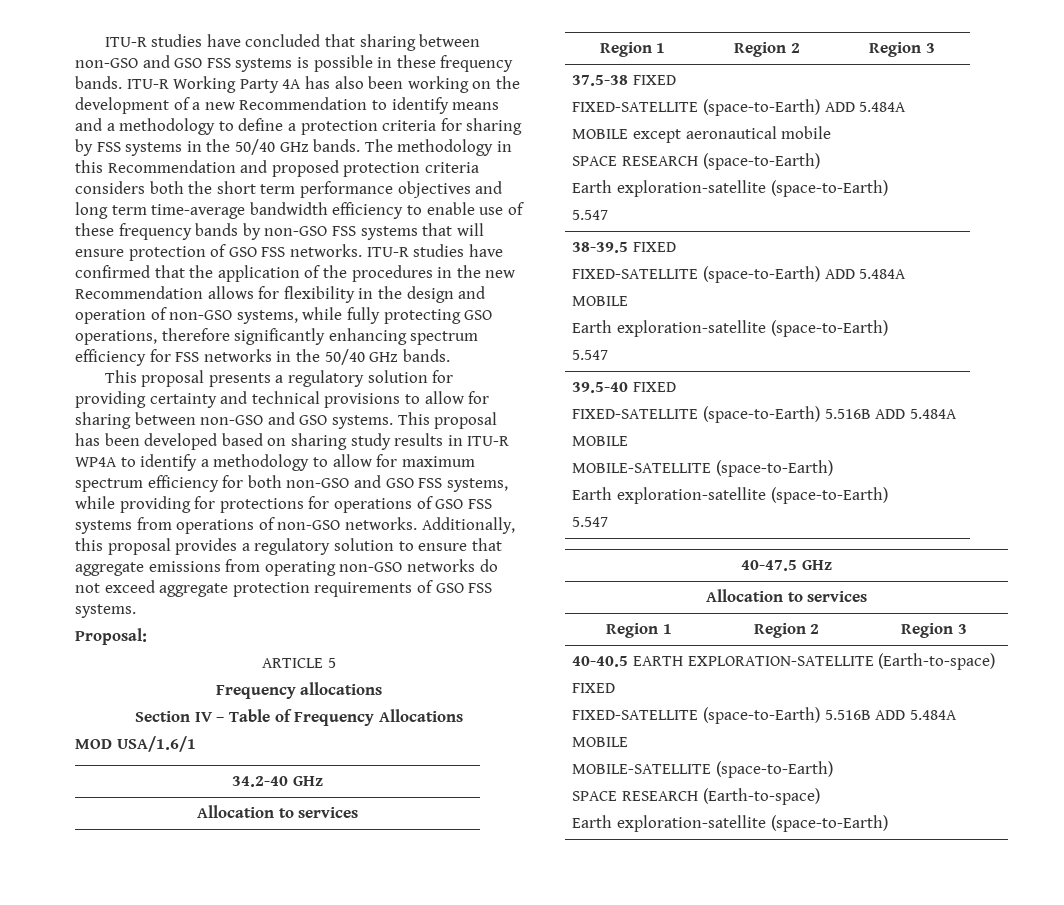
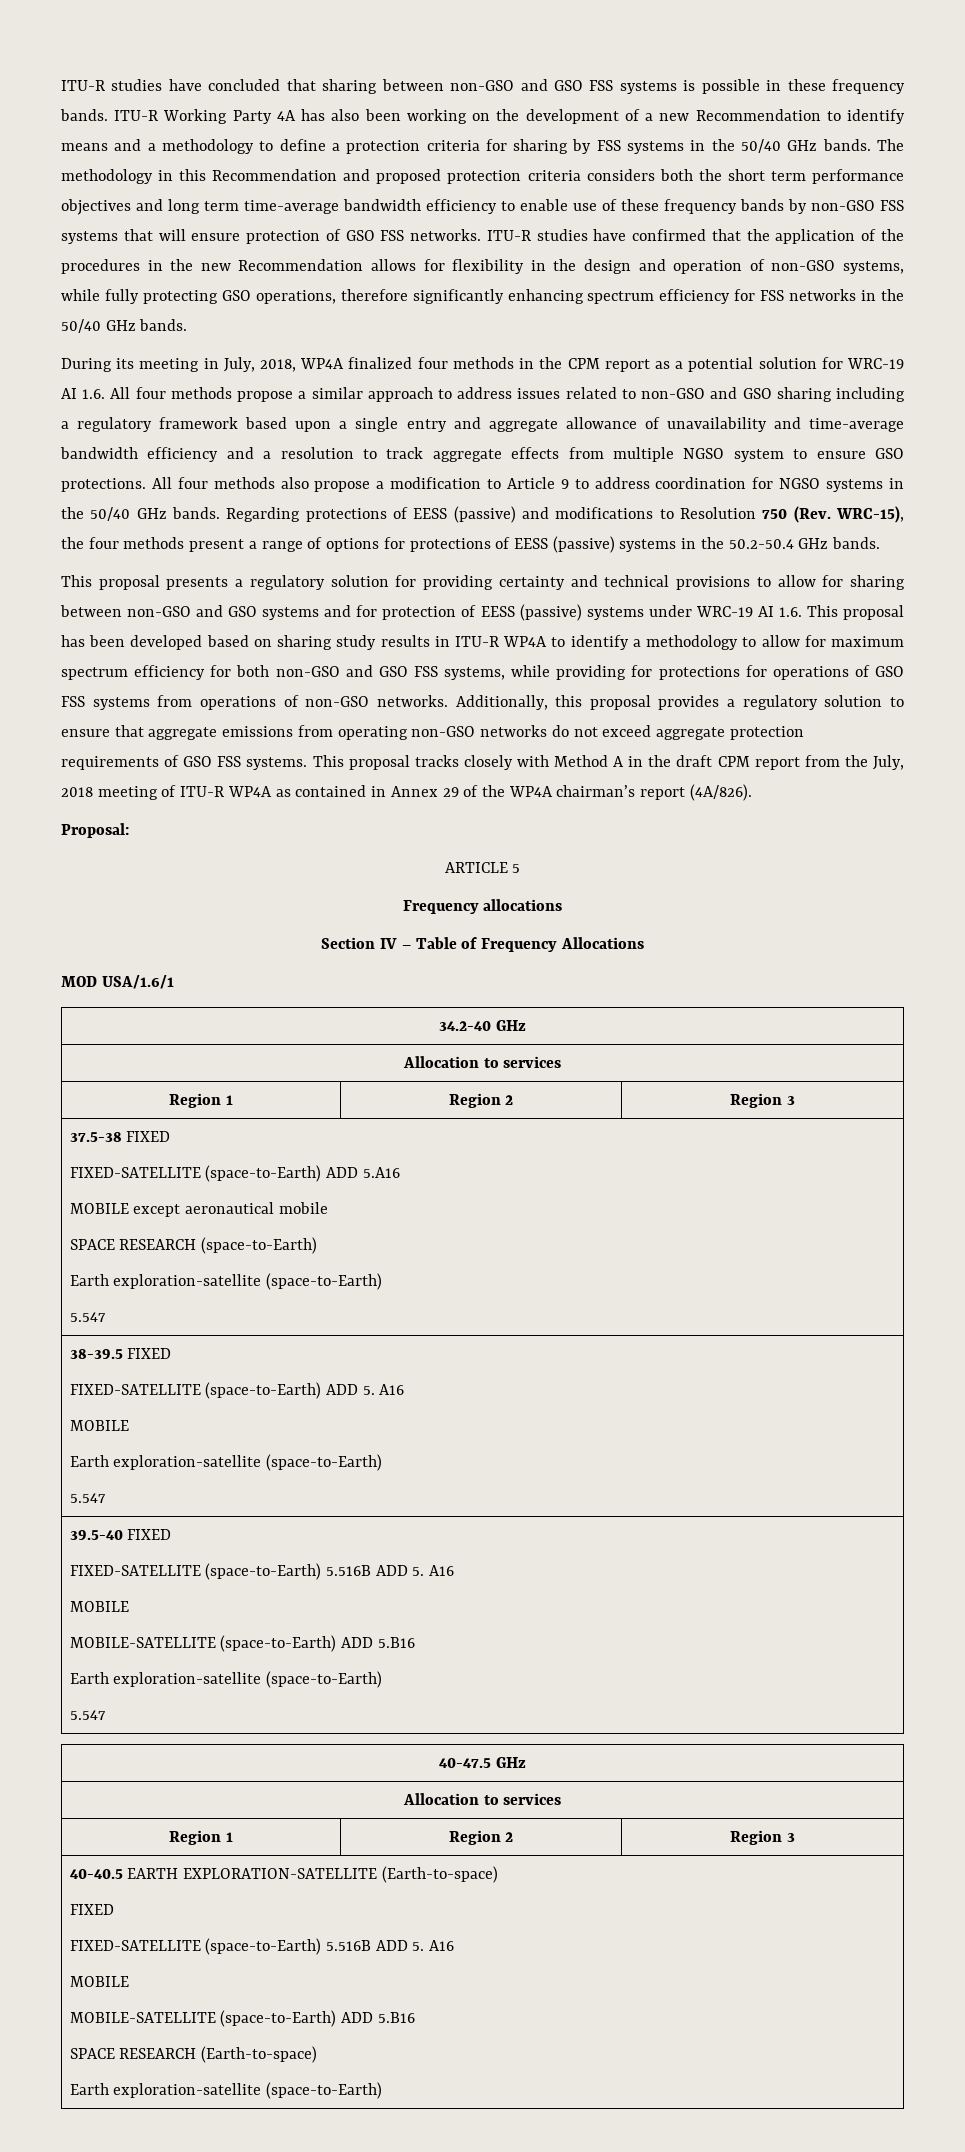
+ During its meeting in July, 2018, WP4A finalized four methods in the CPM report as a potential solution for WRC-19 AI 1.6. All four methods propose a similar approach to address issues related to non-GSO and GSO sharing including a regulatory framework based upon a single entry and aggregate allowance of unavailability and time-average bandwidth efficiency and a resolution to track aggregate effects from multiple NGSO system to ensure GSO protections. All four methods also propose a modification to Article 9 to address coordination for NGSO systems in the 50/40 GHz bands. Regarding protections of EESS (passive) and modifications to Resolution 750 (Rev. WRC-15), the four methods present a range of options for protections of EESS (passive) systems in the 50.2-50.4 GHz bands.
- This proposal presents a regulatory solution for providing certainty and technical provisions to allow for sharing between non-GSO and GSO systems. This proposal has been developed based on sharing study results in ITU-R WP4A to identify a methodology to allow for maximum spectrum efficiency for both non-GSO and GSO FSS systems, while providing for protections for operations of GSO FSS systems from operations of non-GSO networks.
+ This proposal presents a regulatory solution for providing certainty and technical provisions to allow for sharing between non-GSO and GSO systems and for protection of EESS (passive) systems under WRC-19 AI 1.6. This proposal has been developed based on sharing study results in ITU-R WP4A to identify a methodology to allow for maximum spectrum efficiency for both non-GSO and GSO FSS systems, while providing for protections for operations of GSO FSS systems from operations of non-GSO networks.
+ This proposal tracks closely with Method A in the draft CPM report from the July, 2018 meeting of ITU-R WP4A as contained in Annex 29 of the WP4A chairman’s report (4A/826).
  37.5-38 FIXED
- FIXED-SATELLITE (space-to-Earth) ADD 5.484A
+ FIXED-SATELLITE (space-to-Earth) ADD 5.A16
  38-39.5 FIXED
- FIXED-SATELLITE (space-to-Earth) ADD 5.484A
+ FIXED-SATELLITE (space-to-Earth) ADD 5. A16
  39.5-40 FIXED
- FIXED-SATELLITE (space-to-Earth) 5.516B ADD 5.484A
+ FIXED-SATELLITE (space-to-Earth) 5.516B ADD 5. A16
  MOBILE
- MOBILE-SATELLITE (space-to-Earth)
+ MOBILE-SATELLITE (space-to-Earth) ADD 5.B16
  40-40.5 EARTH EXPLORATION-SATELLITE (Earth-to-space)
  FIXED
- FIXED-SATELLITE (space-to-Earth) 5.516B ADD 5.484A
+ FIXED-SATELLITE (space-to-Earth) 5.516B ADD 5. A16
  MOBILE
- MOBILE-SATELLITE (space-to-Earth)
+ MOBILE-SATELLITE (space-to-Earth) ADD 5.B16

